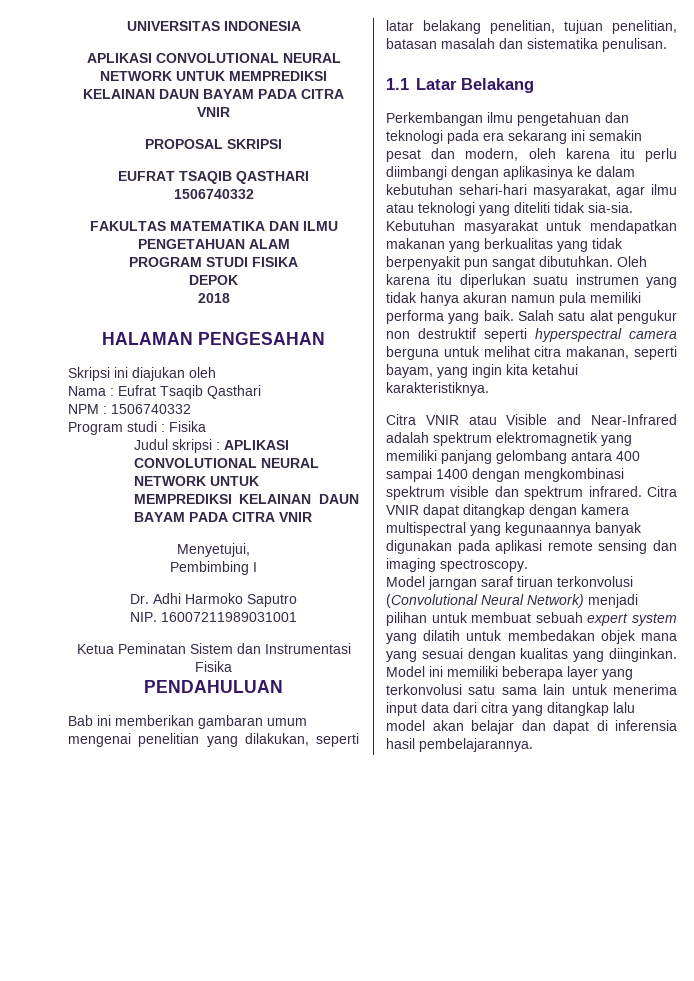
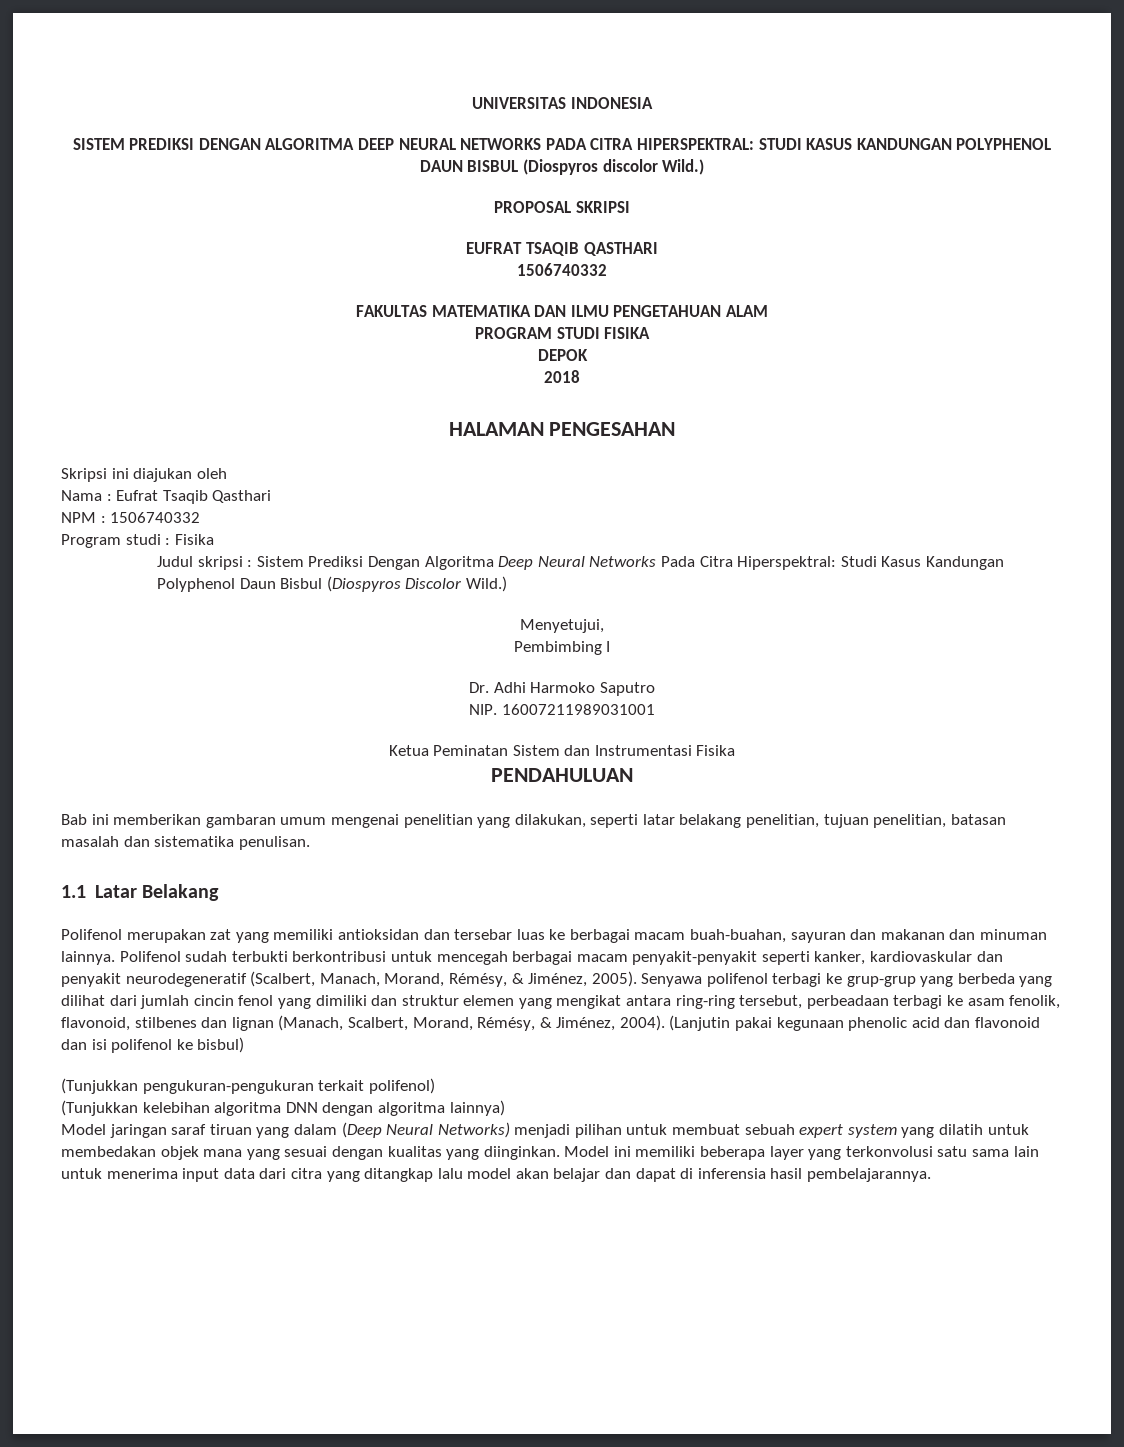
  UNIVERSITAS INDONESIA
- APLIKASI CONVOLUTIONAL NEURAL NETWORK UNTUK MEMPREDIKSI KELAINAN DAUN BAYAM PADA CITRA VNIR
+ SISTEM PREDIKSI DENGAN ALGORITMA DEEP NEURAL NETWORKS PADA CITRA HIPERSPEKTRAL: STUDI KASUS KANDUNGAN POLYPHENOL DAUN BISBUL (Diospyros discolor Wild.)
- Judul skripsi : APLIKASI CONVOLUTIONAL NEURAL NETWORK UNTUK MEMPREDIKSI KELAINAN DAUN BAYAM PADA CITRA VNIR
+ Judul skripsi : Sistem Prediksi Dengan Algoritma Deep Neural Networks Pada Citra Hiperspektral: Studi Kasus Kandungan Polyphenol Daun Bisbul (Diospyros Discolor Wild.)
- Perkembangan ilmu pengetahuan dan teknologi pada era sekarang ini semakin pesat dan modern, oleh karena itu perlu diimbangi dengan aplikasinya ke dalam kebutuhan sehari-hari masyarakat, agar ilmu atau teknologi yang diteliti tidak sia-sia. Kebutuhan masyarakat untuk mendapatkan makanan yang berkualitas yang tidak berpenyakit pun sangat dibutuhkan. Oleh karena itu diperlukan suatu instrumen yang tidak hanya akuran namun pula memiliki performa yang baik. Salah satu alat pengukur non destruktif seperti hyperspectral camera berguna untuk melihat citra makanan, seperti bayam, yang ingin kita ketahui karakteristiknya.
- Citra VNIR atau Visible and Near-Infrared adalah spektrum elektromagnetik yang memiliki panjang gelombang antara 400 sampai 1400 dengan mengkombinasi spektrum visible dan spektrum infrared. Citra VNIR dapat ditangkap dengan kamera multispectral yang kegunaannya banyak digunakan pada aplikasi remote sensing dan imaging spectroscopy.
- Model jarngan saraf tiruan terkonvolusi (Convolutional Neural Network) menjadi pilihan untuk membuat sebuah expert system yang dilatih untuk membedakan objek mana yang sesuai dengan kualitas yang diinginkan.
+ Polifenol merupakan zat yang memiliki antioksidan dan tersebar luas ke berbagai macam buah-buahan, sayuran dan makanan dan minuman lainnya. Polifenol sudah terbukti berkontribusi untuk mencegah berbagai macam penyakit-penyakit seperti kanker, kardiovaskular dan penyakit neurodegeneratif (Scalbert, Manach, Morand, Rémésy, & Jiménez, 2005). Senyawa polifenol terbagi ke grup-grup yang berbeda yang dilihat dari jumlah cincin fenol yang dimiliki dan struktur elemen yang mengikat antara ring-ring tersebut, perbeadaan terbagi ke asam fenolik, flavonoid, stilbenes dan lignan (Manach, Scalbert, Morand, Rémésy, & Jiménez, 2004). (Lanjutin pakai kegunaan phenolic acid dan flavonoid dan isi polifenol ke bisbul)
+ (Tunjukkan pengukuran-pengukuran terkait polifenol)
+ (Tunjukkan kelebihan algoritma DNN dengan algoritma lainnya)
+ Model jaringan saraf tiruan yang dalam (Deep Neural Networks) menjadi pilihan untuk membuat sebuah expert system yang dilatih untuk membedakan objek mana yang sesuai dengan kualitas yang diinginkan.

